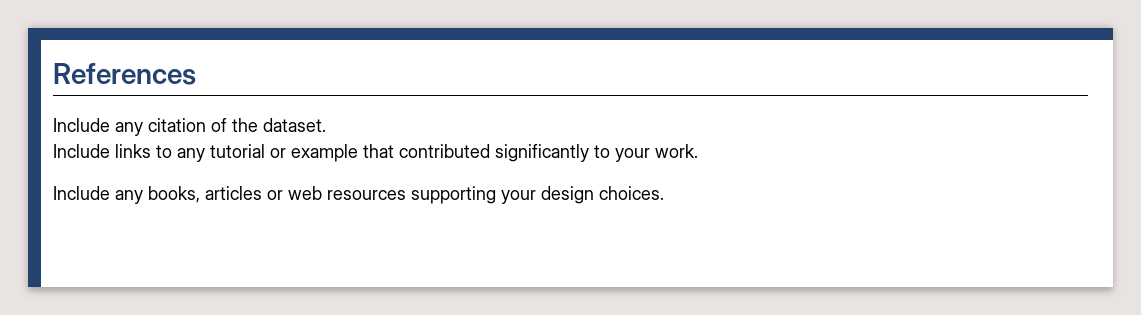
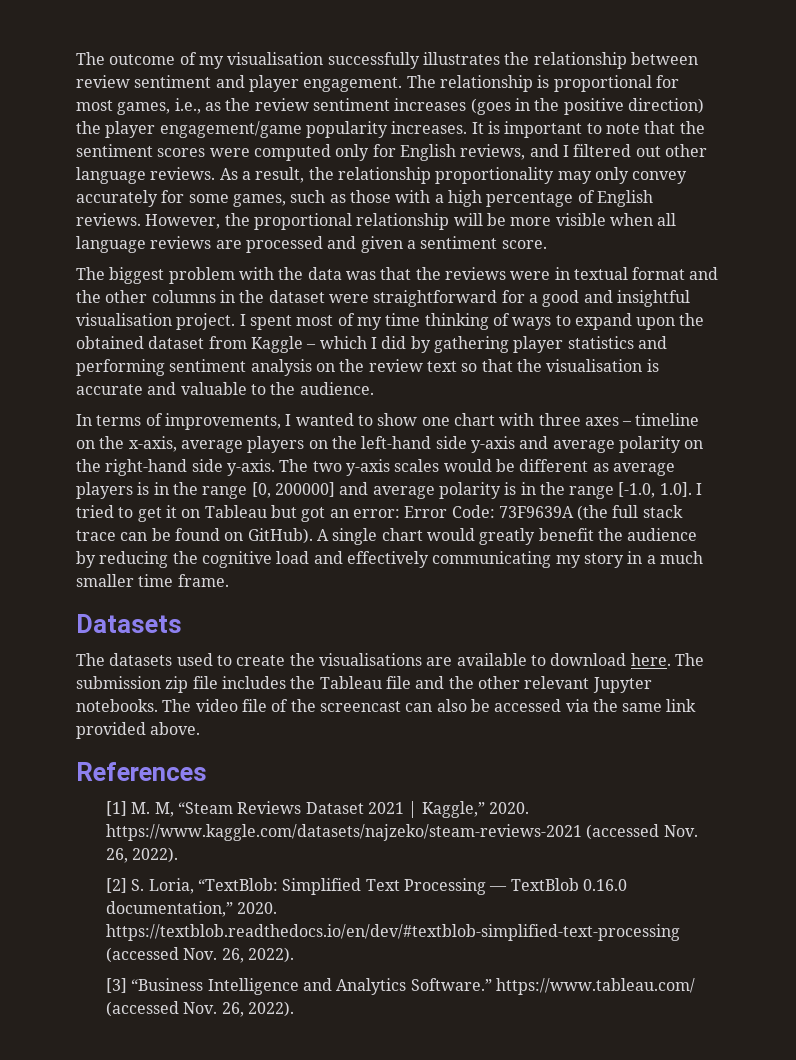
+ The outcome of my visualisation successfully illustrates the relationship between review sentiment and player engagement. The relationship is proportional for most games, i.e., as the review sentiment increases (goes in the positive direction) the player engagement/game popularity increases. It is important to note that the sentiment scores were computed only for English reviews, and I filtered out other language reviews. As a result, the relationship proportionality may only convey accurately for some games, such as those with a high percentage of English reviews. However, the proportional relationship will be more visible when all language reviews are processed and given a sentiment score.
+ The biggest problem with the data was that the reviews were in textual format and the other columns in the dataset were straightforward for a good and insightful visualisation project. I spent most of my time thinking of ways to expand upon the obtained dataset from Kaggle – which I did by gathering player statistics and performing sentiment analysis on the review text so that the visualisation is accurate and valuable to the audience.
+ In terms of improvements, I wanted to show one chart with three axes – timeline on the x-axis, average players on the left-hand side y-axis and average polarity on the right-hand side y-axis. The two y-axis scales would be different as average players is in the range [0, 200000] and average polarity is in the range [-1.0, 1.0]. I tried to get it on Tableau but got an error: Error Code: 73F9639A (the full stack trace can be found on GitHub). A single chart would greatly benefit the audience by reducing the cognitive load and effectively communicating my story in a much smaller time frame.
+ Datasets
+ The datasets used to create the visualisations are available to download here. The submission zip file includes the Tableau file and the other relevant Jupyter notebooks. The video file of the screencast can also be accessed via the same link provided above.
  References
- Include any citation of the dataset.
- Include links to any tutorial or example that contributed significantly to your work.
- Include any books, articles or web resources supporting your design choices.
+ [1] M. M, “Steam Reviews Dataset 2021 | Kaggle,” 2020. https://www.kaggle.com/datasets/najzeko/steam-reviews-2021 (accessed Nov. 26, 2022).
+ [2] S. Loria, “TextBlob: Simplified Text Processing — TextBlob 0.16.0 documentation,” 2020. https://textblob.readthedocs.io/en/dev/#textblob-simplified-text-processing (accessed Nov. 26, 2022).
+ [3] “Business Intelligence and Analytics Software.” https://www.tableau.com/ (accessed Nov. 26, 2022).

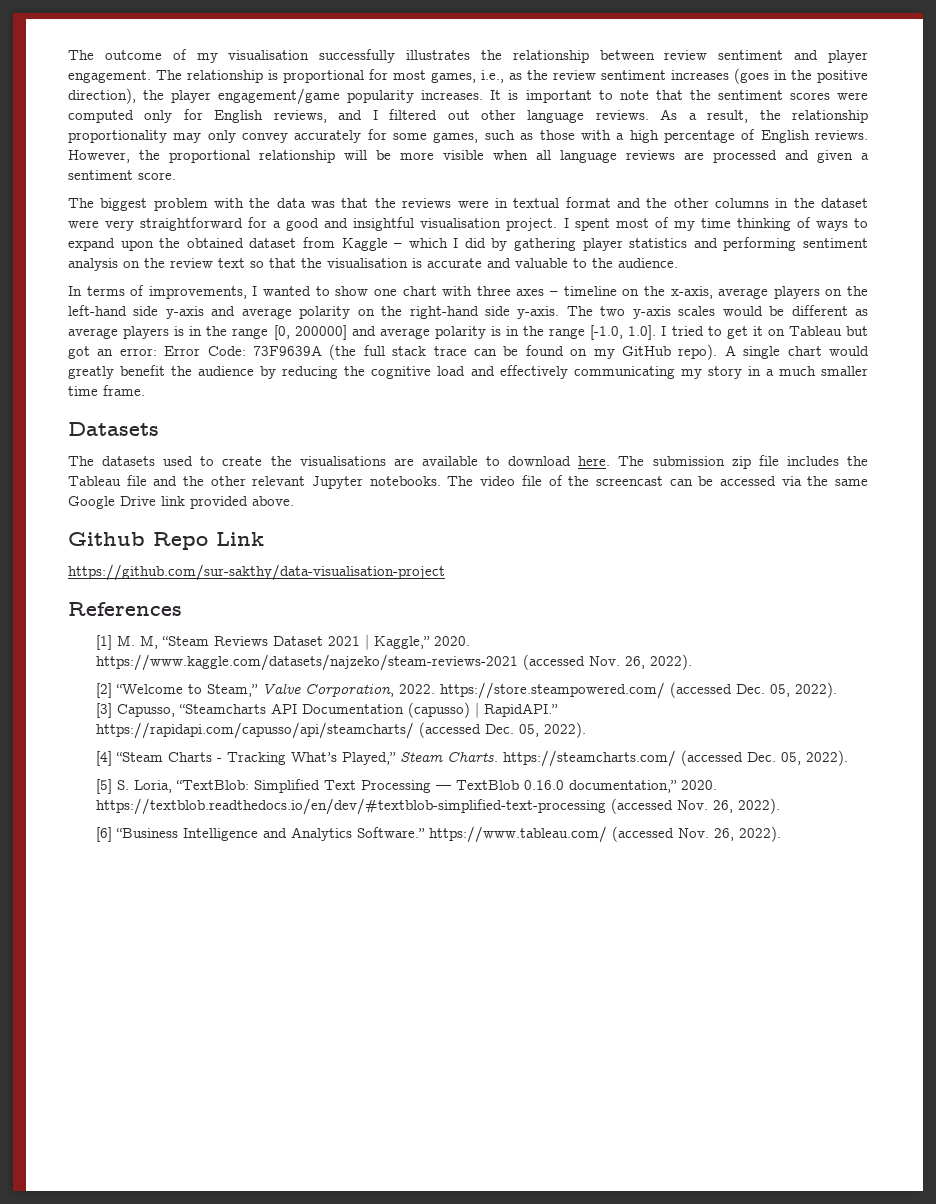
- The relationship is proportional for most games, i.e., as the review sentiment increases (goes in the positive direction) the player engagement/game popularity increases.
+ The relationship is proportional for most games, i.e., as the review sentiment increases (goes in the positive direction), the player engagement/game popularity increases.
- The biggest problem with the data was that the reviews were in textual format and the other columns in the dataset were straightforward for a good and insightful visualisation project.
+ The biggest problem with the data was that the reviews were in textual format and the other columns in the dataset were very straightforward for a good and insightful visualisation project.
- The two y-axis scales would be different as average players is in the range [0, 200000] and average polarity is in the range [-1.0, 1.0]. I tried to get it on Tableau but got an error: Error Code: 73F9639A (the full stack trace can be found on GitHub).
+ The two y-axis scales would be different as average players is in the range [0, 200000] and average polarity is in the range [-1.0, 1.0]. I tried to get it on Tableau but got an error: Error Code: 73F9639A (the full stack trace can be found on my GitHub repo).
- The video file of the screencast can also be accessed via the same link provided above.
+ The video file of the screencast can be accessed via the same Google Drive link provided above.
+ Github Repo Link
+ https://github.com/sur-sakthy/data-visualisation-project
- [2] S. Loria, “TextBlob: Simplified Text Processing — TextBlob 0.16.0 documentation,” 2020. https://textblob.readthedocs.io/en/dev/#textblob-simplified-text-processing (accessed Nov. 26, 2022).
+ [2] “Welcome to Steam,” Valve Corporation, 2022. https://store.steampowered.com/ (accessed Dec. 05, 2022).
+ [3] Capusso, “Steamcharts API Documentation (capusso) | RapidAPI.” https://rapidapi.com/capusso/api/steamcharts/ (accessed Dec. 05, 2022).
+ [4] “Steam Charts - Tracking What’s Played,” Steam Charts. https://steamcharts.com/ (accessed Dec. 05, 2022).
+ [5] S. Loria, “TextBlob: Simplified Text Processing — TextBlob 0.16.0 documentation,” 2020. https://textblob.readthedocs.io/en/dev/#textblob-simplified-text-processing (accessed Nov. 26, 2022).
- [3] “Business Intelligence and Analytics Software.” https://www.tableau.com/ (accessed Nov. 26, 2022).
+ [6] “Business Intelligence and Analytics Software.” https://www.tableau.com/ (accessed Nov. 26, 2022).

